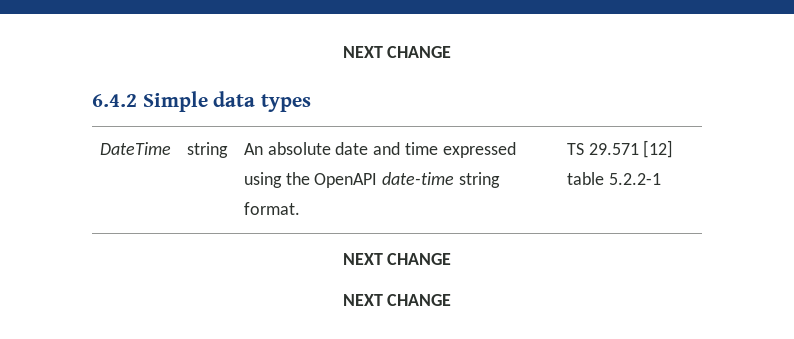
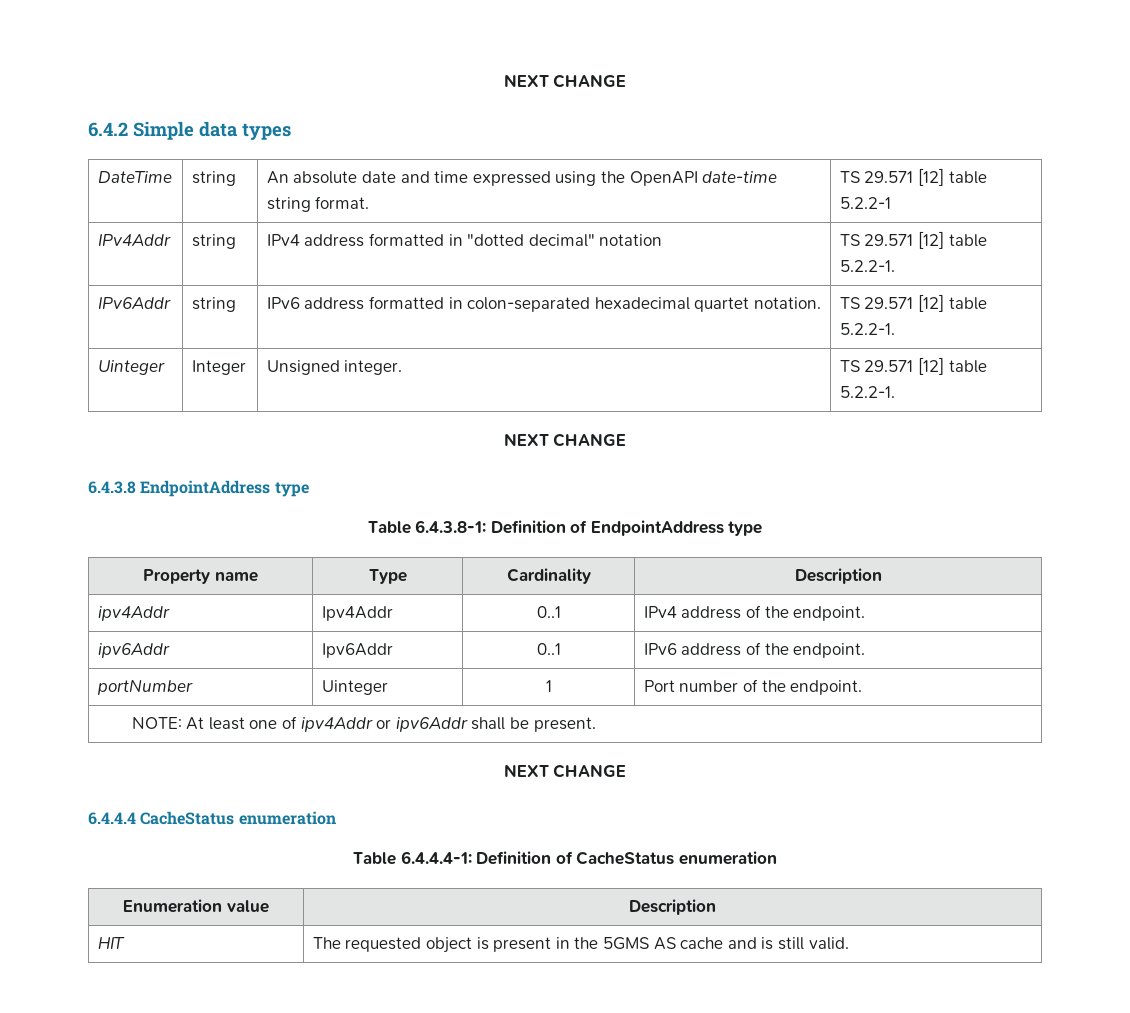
  DateTime | string | An absolute date and time expressed using the OpenAPI date-time string format. | TS 29.571 [12] table 5.2.2-1
+ IPv4Addr | string | IPv4 address formatted in "dotted decimal" notation | TS 29.571 [12] table 5.2.2-1.
+ IPv6Addr | string | IPv6 address formatted in colon-separated hexadecimal quartet notation. | TS 29.571 [12] table 5.2.2-1.
+ Uinteger | Integer | Unsigned integer. | TS 29.571 [12] table 5.2.2-1.
  NEXT CHANGE
+ 6.4.3.8 EndpointAddress type
+ Table 6.4.3.8-1: Definition of EndpointAddress type
+ Property name | Type | Cardinality | Description
+ ipv4Addr | Ipv4Addr | 0..1 | IPv4 address of the endpoint.
+ ipv6Addr | Ipv6Addr | 0..1 | IPv6 address of the endpoint.
+ portNumber | Uinteger | 1 | Port number of the endpoint.
+ NOTE: At least one of ipv4Addr or ipv6Addr shall be present.
  NEXT CHANGE
+ 6.4.4.4 CacheStatus enumeration
+ Table 6.4.4.4-1: Definition of CacheStatus enumeration
+ Enumeration value | Description
+ HIT | The requested object is present in the 5GMS AS cache and is still valid.

